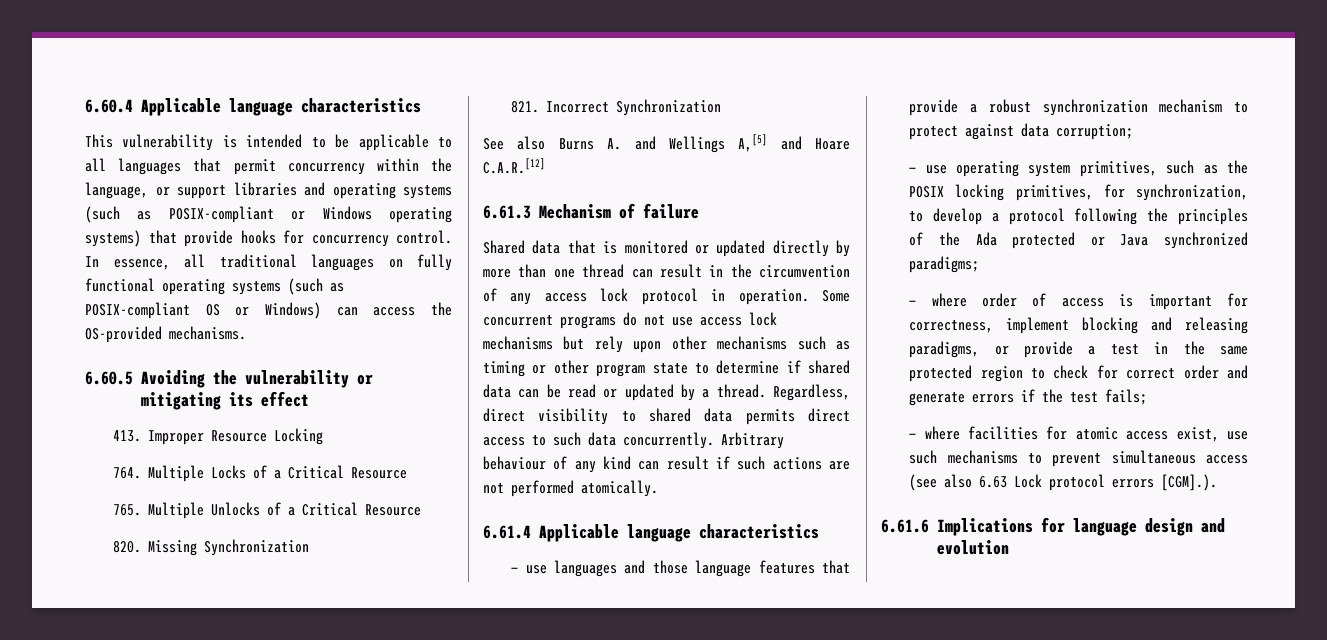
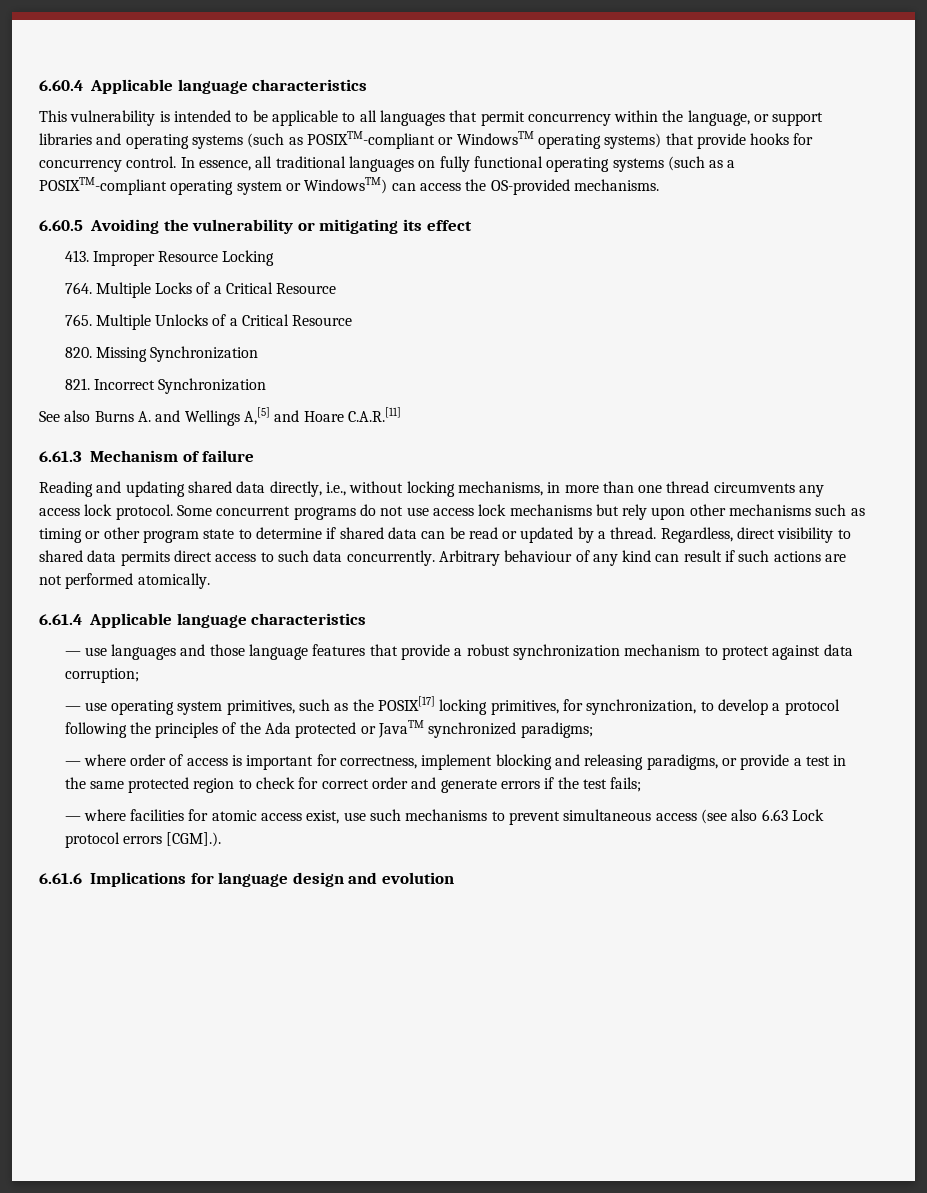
- This vulnerability is intended to be applicable to all languages that permit concurrency within the language, or support libraries and operating systems (such as POSIX-compliant or Windows operating systems) that provide hooks for concurrency control.
+ This vulnerability is intended to be applicable to all languages that permit concurrency within the language, or support libraries and operating systems (such as POSIXTM-compliant or WindowsTM operating systems) that provide hooks for concurrency control.
- In essence, all traditional languages on fully functional operating systems (such as POSIX-compliant OS or Windows) can access the OS-provided mechanisms.
+ In essence, all traditional languages on fully functional operating systems (such as a POSIXTM-compliant operating system or WindowsTM) can access the OS-provided mechanisms.
- See also Burns A. and Wellings A,[5] and Hoare C.A.R.[12]
+ See also Burns A. and Wellings A,[5] and Hoare C.A.R.[11]
- Shared data that is monitored or updated directly by more than one thread can result in the circumvention of any access lock protocol in operation.
+ Reading and updating shared data directly, i.e., without locking mechanisms, in more than one thread circumvents any access lock protocol.
- — use operating system primitives, such as the POSIX locking primitives, for synchronization, to develop a protocol following the principles of the Ada protected or Java synchronized paradigms;
+ — use operating system primitives, such as the POSIX[17] locking primitives, for synchronization, to develop a protocol following the principles of the Ada protected or JavaTM synchronized paradigms;

